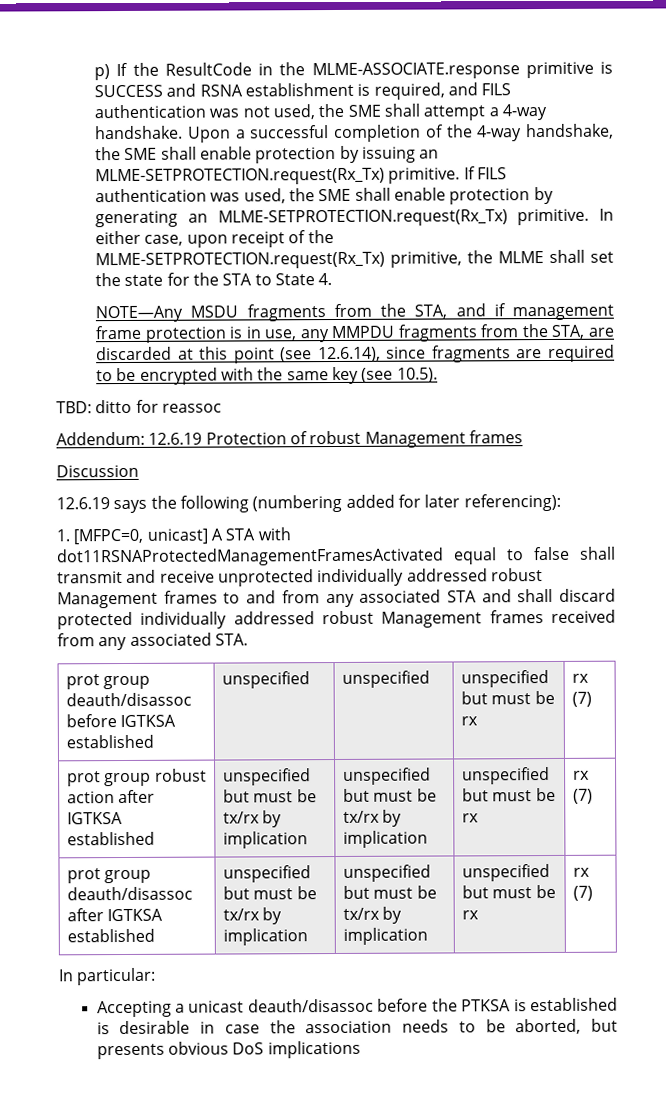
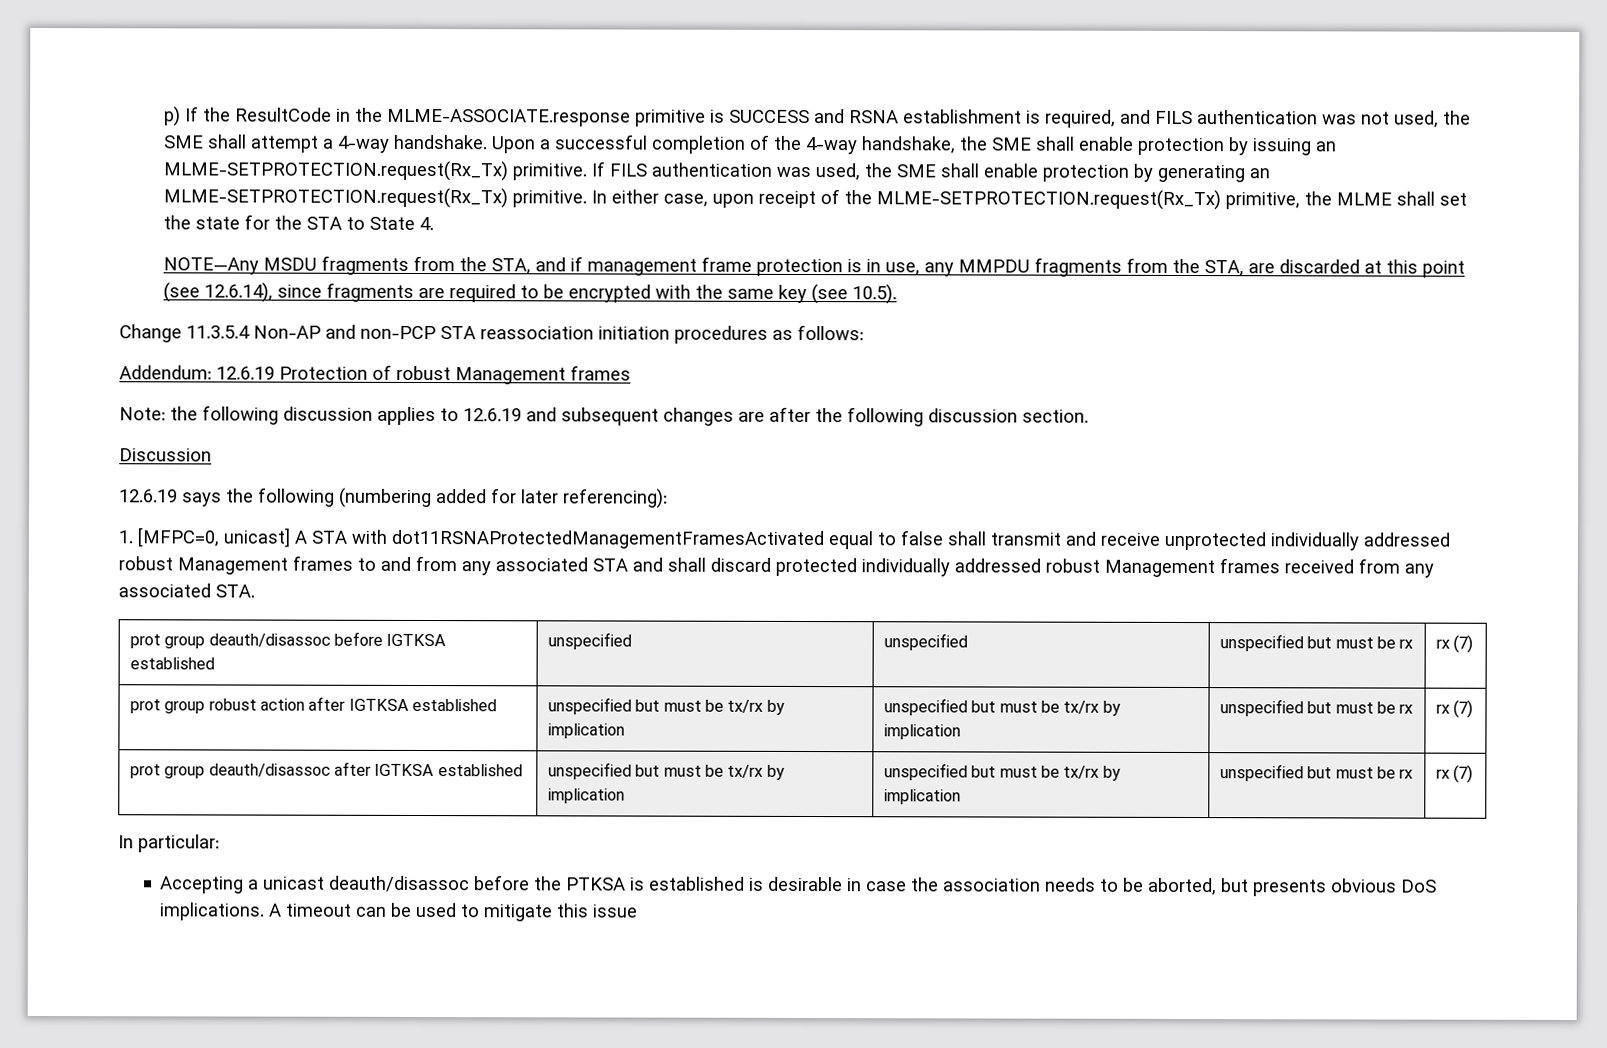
- TBD: ditto for reassoc
+ Change 11.3.5.4 Non-AP and non-PCP STA reassociation initiation procedures as follows:
+ Note: the following discussion applies to 12.6.19 and subsequent changes are after the following discussion section.
- Accepting a unicast deauth/disassoc before the PTKSA is established is desirable in case the association needs to be aborted, but presents obvious DoS implications
+ Accepting a unicast deauth/disassoc before the PTKSA is established is desirable in case the association needs to be aborted, but presents obvious DoS implications. A timeout can be used to mitigate this issue

